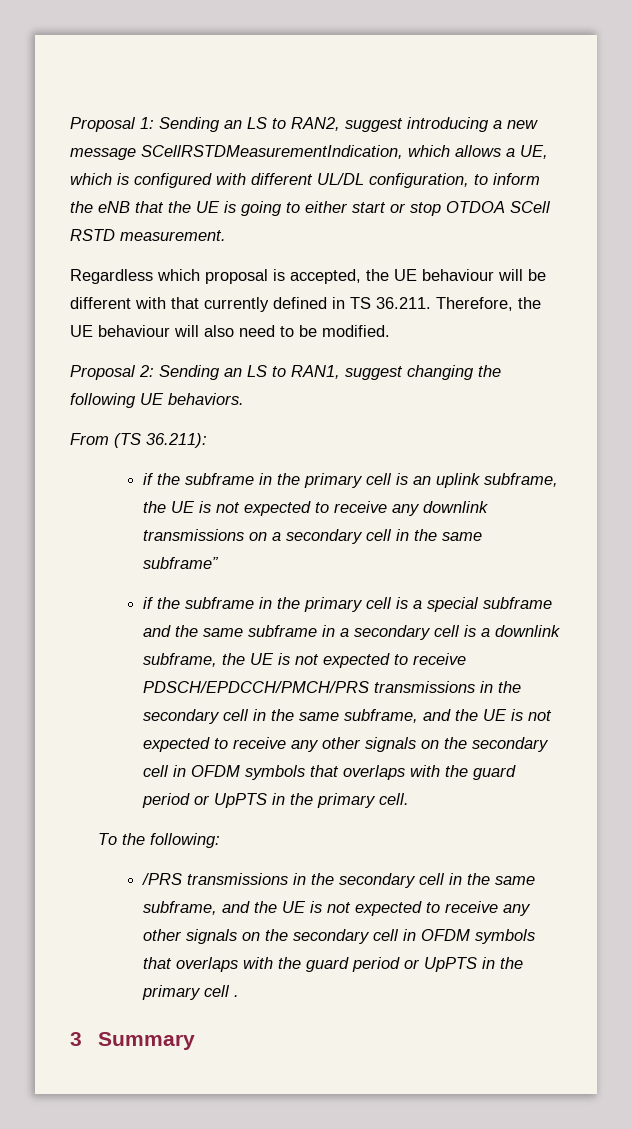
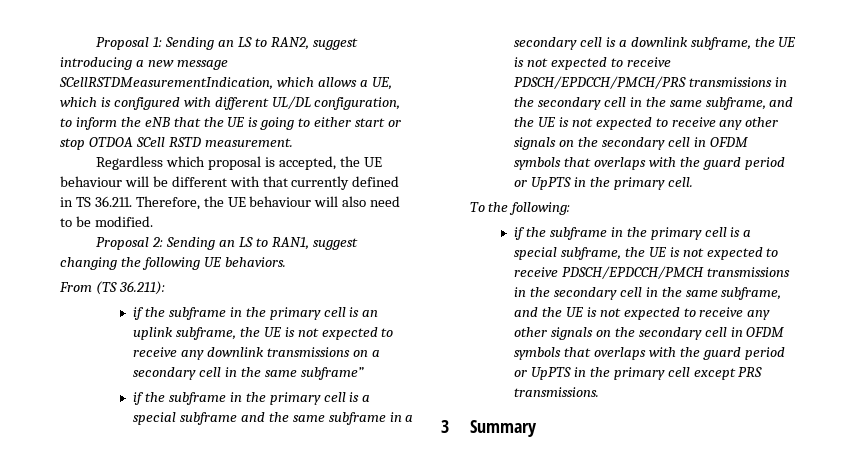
- /PRS transmissions in the secondary cell in the same subframe, and the UE is not expected to receive any other signals on the secondary cell in OFDM symbols that overlaps with the guard period or UpPTS in the primary cell .
+ if the subframe in the primary cell is a special subframe, the UE is not expected to receive PDSCH/EPDCCH/PMCH transmissions in the secondary cell in the same subframe, and the UE is not expected to receive any other signals on the secondary cell in OFDM symbols that overlaps with the guard period or UpPTS in the primary cell except PRS transmissions.

